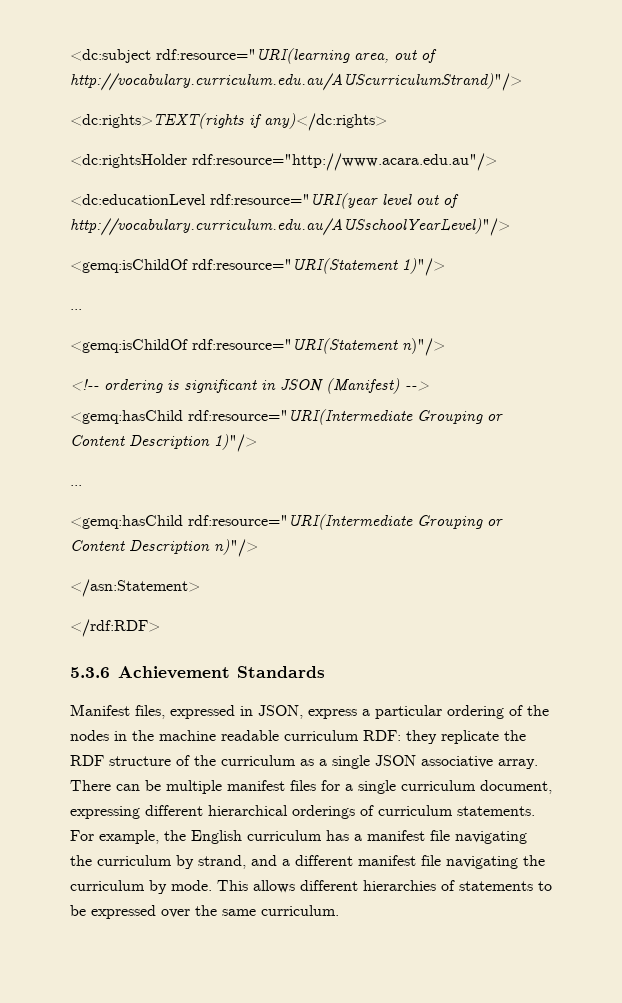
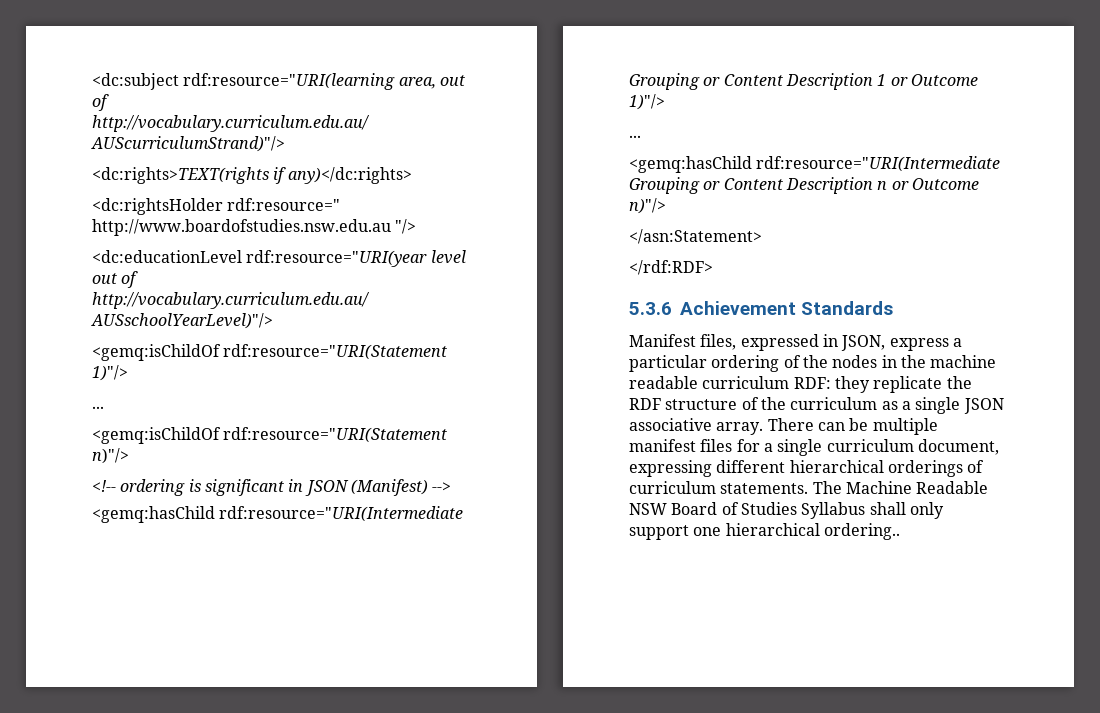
- <dc:rightsHolder rdf:resource="http://www.acara.edu.au"/>
+ <dc:rightsHolder rdf:resource=" http://www.boardofstudies.nsw.edu.au "/>
- <gemq:hasChild rdf:resource="URI(Intermediate Grouping or Content Description 1)"/>
+ <gemq:hasChild rdf:resource="URI(Intermediate Grouping or Content Description 1 or Outcome 1)"/>
- <gemq:hasChild rdf:resource="URI(Intermediate Grouping or Content Description n)"/>
+ <gemq:hasChild rdf:resource="URI(Intermediate Grouping or Content Description n or Outcome n)"/>
- For example, the English curriculum has a manifest file navigating the curriculum by strand, and a different manifest file navigating the curriculum by mode. This allows different hierarchies of statements to be expressed over the same curriculum.
+ The Machine Readable NSW Board of Studies Syllabus shall only support one hierarchical ordering..

